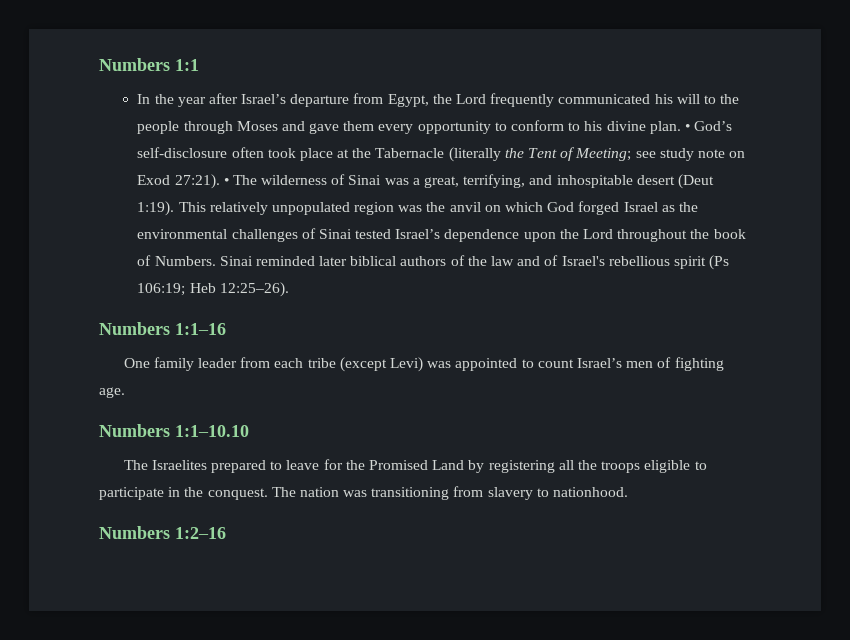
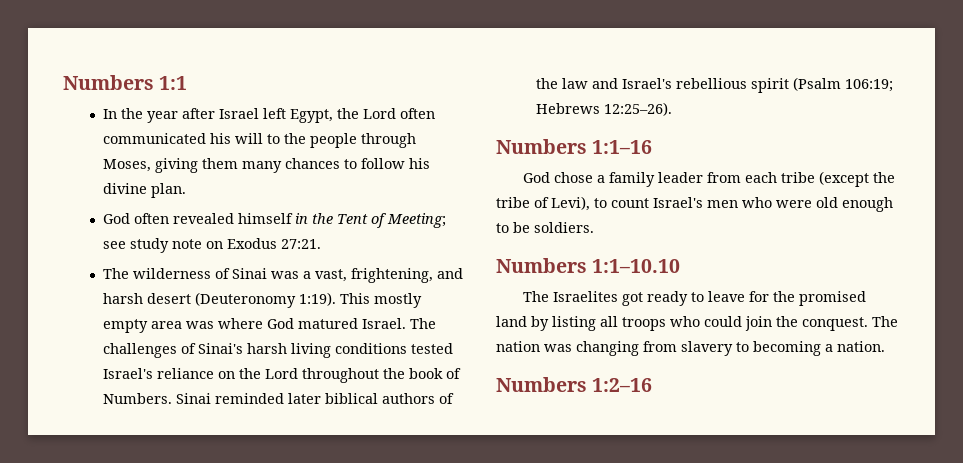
- In the year after Israel’s departure from Egypt, the Lord frequently communicated his will to the people through Moses and gave them every opportunity to conform to his divine plan. • God’s self-disclosure often took place at the Tabernacle (literally the Tent of Meeting; see study note on Exod 27:21). • The wilderness of Sinai was a great, terrifying, and inhospitable desert (Deut 1:19). This relatively unpopulated region was the anvil on which God forged Israel as the environmental challenges of Sinai tested Israel’s dependence upon the Lord throughout the book of Numbers.
+ In the year after Israel left Egypt, the Lord often communicated his will to the people through Moses, giving them many chances to follow his divine plan.
+ God often revealed himself in the Tent of Meeting; see study note on Exodus 27:21.
+ The wilderness of Sinai was a vast, frightening, and harsh desert (Deuteronomy 1:19). This mostly empty area was where God matured Israel. The challenges of Sinai's harsh living conditions tested Israel's reliance on the Lord throughout the book of Numbers.
- Sinai reminded later biblical authors of the law and of Israel's rebellious spirit (Ps 106:19; Heb 12:25–26).
+ Sinai reminded later biblical authors of the law and Israel's rebellious spirit (Psalm 106:19; Hebrews 12:25–26).
- One family leader from each tribe (except Levi) was appointed to count Israel’s men of fighting age.
+ God chose a family leader from each tribe (except the tribe of Levi), to count Israel's men who were old enough to be soldiers.
- The Israelites prepared to leave for the Promised Land by registering all the troops eligible to participate in the conquest.
+ The Israelites got ready to leave for the promised land by listing all troops who could join the conquest.
- The nation was transitioning from slavery to nationhood.
+ The nation was changing from slavery to becoming a nation.

